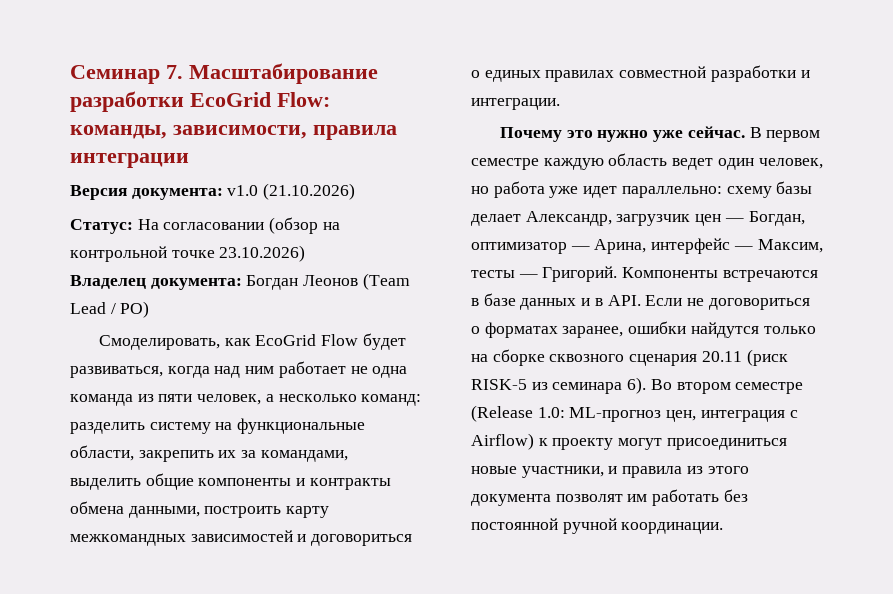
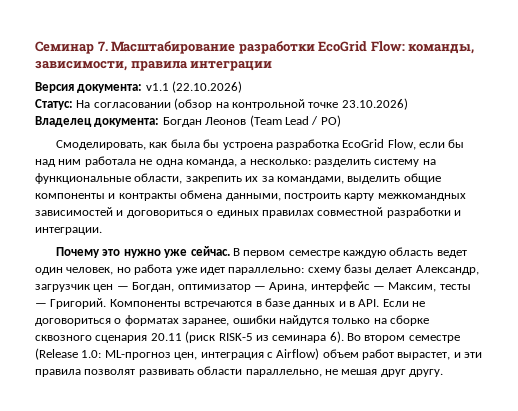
- Версия документа: v1.0 (21.10.2026)
+ Версия документа: v1.1 (22.10.2026)
- Смоделировать, как EcoGrid Flow будет развиваться, когда над ним работает не одна команда из пяти человек, а несколько команд: разделить систему на функциональные области, закрепить их за командами, выделить общие компоненты и контракты обмена данными, построить карту межкомандных зависимостей и договориться о единых правилах совместной разработки и интеграции.
+ Смоделировать, как была бы устроена разработка EcoGrid Flow, если бы над ним работала не одна команда, а несколько: разделить систему на функциональные области, закрепить их за командами, выделить общие компоненты и контракты обмена данными, построить карту межкомандных зависимостей и договориться о единых правилах совместной разработки и интеграции.
- Во втором семестре (Release 1.0: ML-прогноз цен, интеграция с Airflow) к проекту могут присоединиться новые участники, и правила из этого документа позволят им работать без постоянной ручной координации.
+ Во втором семестре (Release 1.0: ML-прогноз цен, интеграция с Airflow) объем работ вырастет, и эти правила позволят развивать области параллельно, не мешая друг другу.

